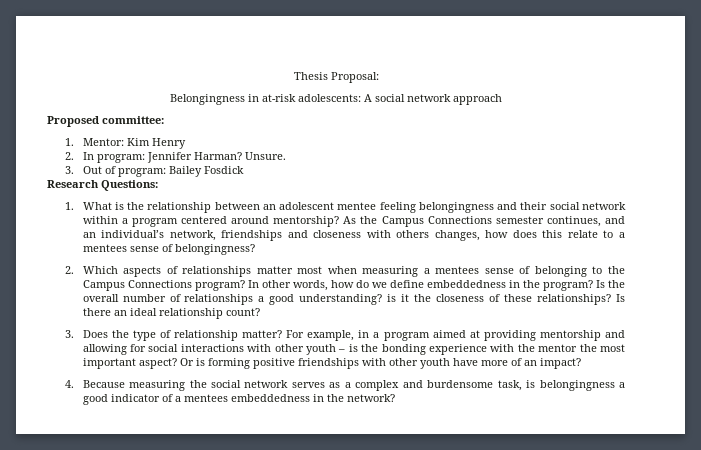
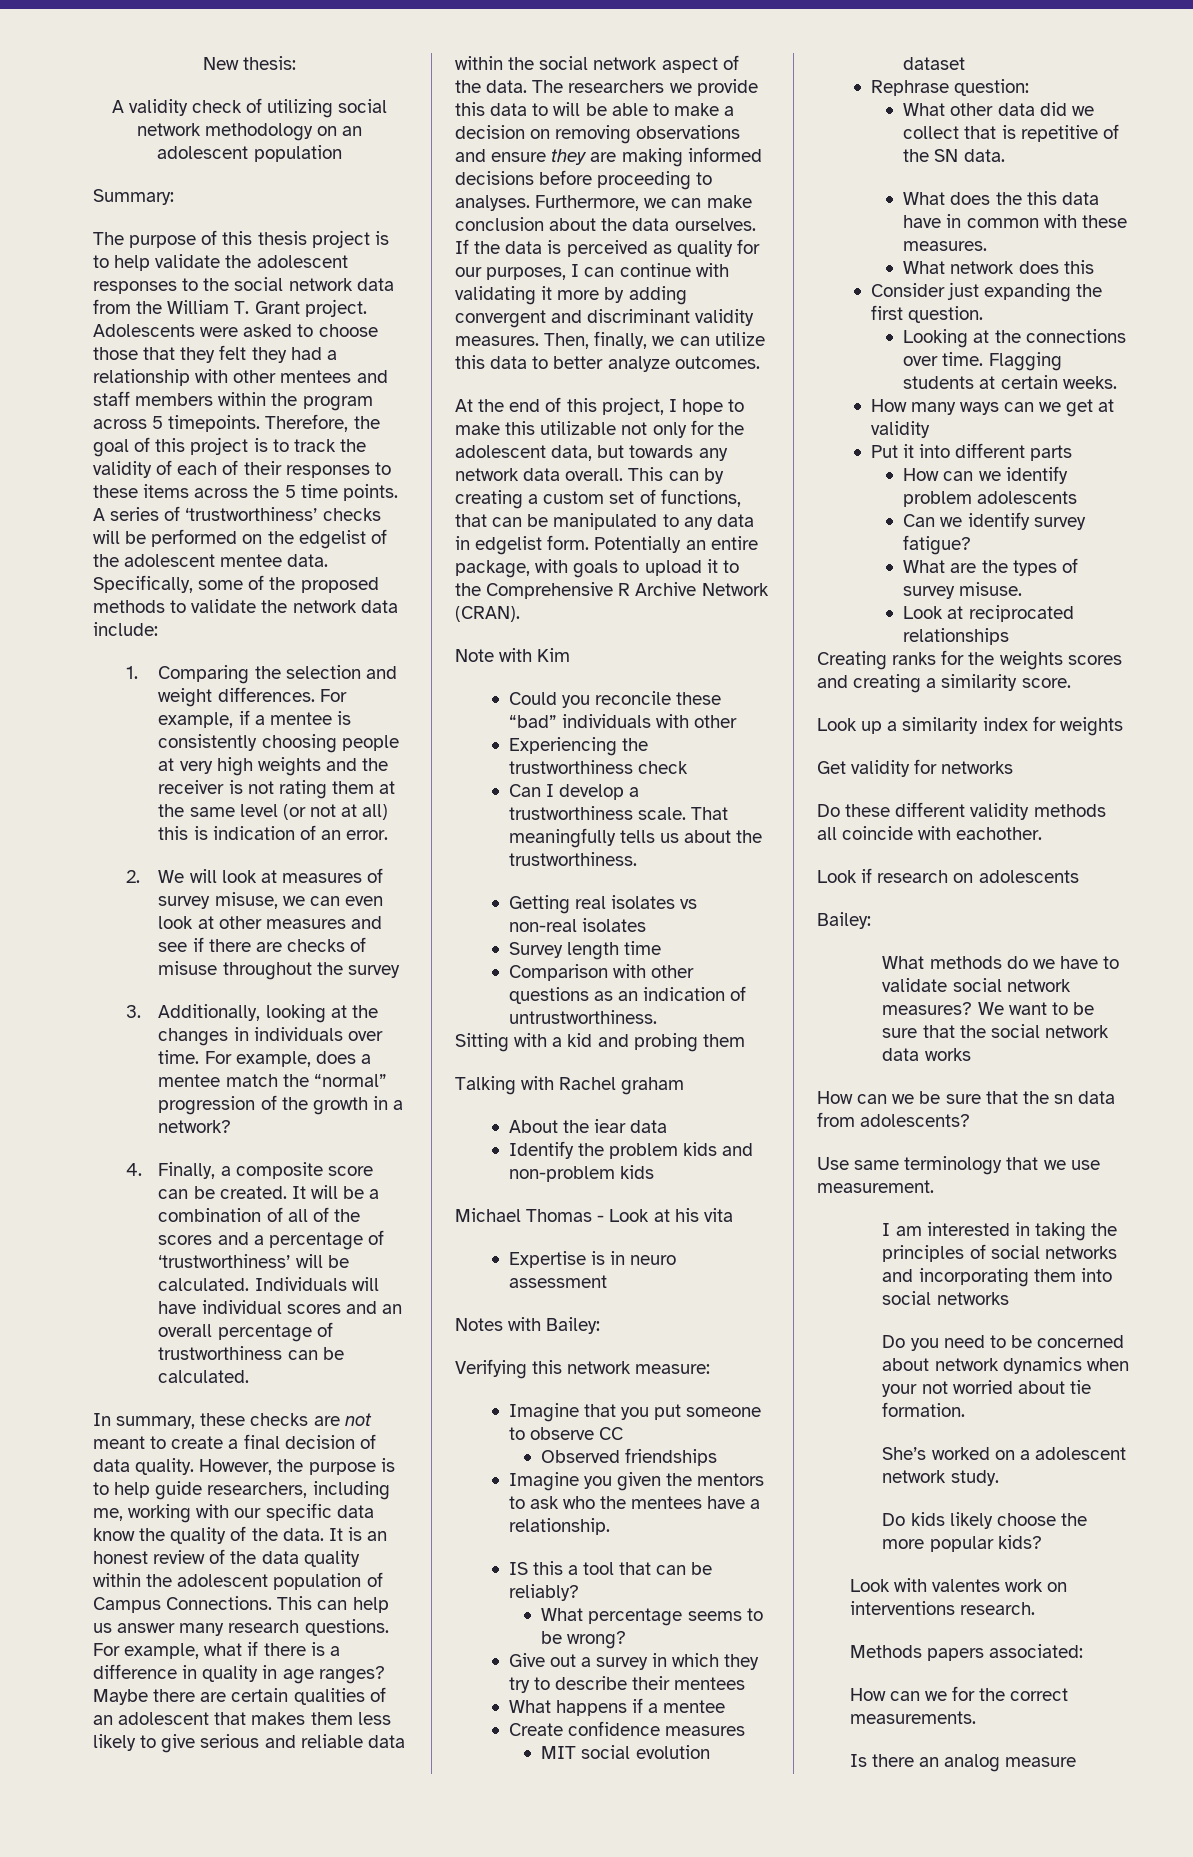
- Thesis Proposal:
- Belongingness in at-risk adolescents: A social network approach
- Proposed committee:
- 1. Mentor: Kim Henry
- 2. In program: Jennifer Harman? Unsure.
- 3. Out of program: Bailey Fosdick
- Research Questions:
- 1. What is the relationship between an adolescent mentee feeling belongingness and their social network within a program centered around mentorship? As the Campus Connections semester continues, and an individual’s network, friendships and closeness with others changes, how does this relate to a mentees sense of belongingness?
- 2. Which aspects of relationships matter most when measuring a mentees sense of belonging to the Campus Connections program? In other words, how do we define embeddedness in the program? Is the overall number of relationships a good understanding? is it the closeness of these relationships? Is there an ideal relationship count?
- 3. Does the type of relationship matter? For example, in a program aimed at providing mentorship and allowing for social interactions with other youth – is the bonding experience with the mentor the most important aspect? Or is forming positive friendships with other youth have more of an impact?
- 4. Because measuring the social network serves as a complex and burdensome task, is belongingness a good indicator of a mentees embeddedness in the network?
+ New thesis:
+ A validity check of utilizing social network methodology on an adolescent population
+ Summary:
+ The purpose of this thesis project is to help validate the adolescent responses to the social network data from the William T. Grant project. Adolescents were asked to choose those that they felt they had a relationship with other mentees and staff members within the program across 5 timepoints. Therefore, the goal of this project is to track the validity of each of their responses to these items across the 5 time points. A series of ‘trustworthiness’ checks will be performed on the edgelist of the adolescent mentee data. Specifically, some of the proposed methods to validate the network data include:
+ 1. Comparing the selection and weight differences. For example, if a mentee is consistently choosing people at very high weights and the receiver is not rating them at the same level (or not at all) this is indication of an error.
+ 2. We will look at measures of survey misuse, we can even look at other measures and see if there are checks of misuse throughout the survey
+ 3. Additionally, looking at the changes in individuals over time. For example, does a mentee match the “normal” progression of the growth in a network?
+ 4. Finally, a composite score can be created. It will be a combination of all of the scores and a percentage of ‘trustworthiness’ will be calculated. Individuals will have individual scores and an overall percentage of trustworthiness can be calculated.
+ In summary, these checks are not meant to create a final decision of data quality. However, the purpose is to help guide researchers, including me, working with our specific data know the quality of the data. It is an honest review of the data quality within the adolescent population of Campus Connections. This can help us answer many research questions. For example, what if there is a difference in quality in age ranges? Maybe there are certain qualities of an adolescent that makes them less likely to give serious and reliable data within the social network aspect of the data. The researchers we provide this data to will be able to make a decision on removing observations and ensure they are making informed decisions before proceeding to analyses. Furthermore, we can make conclusion about the data ourselves. If the data is perceived as quality for our purposes, I can continue with validating it more by adding convergent and discriminant validity measures. Then, finally, we can utilize this data to better analyze outcomes.
+ At the end of this project, I hope to make this utilizable not only for the adolescent data, but towards any network data overall. This can by creating a custom set of functions, that can be manipulated to any data in edgelist form. Potentially an entire package, with goals to upload it to the Comprehensive R Archive Network (CRAN).
+ Note with Kim
+ Could you reconcile these “bad” individuals with other
+ Experiencing the trustworthiness check
+ Can I develop a trustworthiness scale. That meaningfully tells us about the trustworthiness.
+ Getting real isolates vs non-real isolates
+ Survey length time
+ Comparison with other questions as an indication of untrustworthiness.
+ Sitting with a kid and probing them
+ Talking with Rachel graham
+ About the iear data
+ Identify the problem kids and non-problem kids
+ Michael Thomas - Look at his vita
+ Expertise is in neuro assessment
+ Notes with Bailey:
+ Verifying this network measure:
+ Imagine that you put someone to observe CC
+ Observed friendships
+ Imagine you given the mentors to ask who the mentees have a relationship.
+ IS this a tool that can be reliably?
+ What percentage seems to be wrong?
+ Give out a survey in which they try to describe their mentees
+ What happens if a mentee
+ Create confidence measures
+ MIT social evolution dataset
+ Rephrase question:
+ What other data did we collect that is repetitive of the SN data.
+ What does the this data have in common with these measures.
+ What network does this
+ Consider just expanding the first question.
+ Looking at the connections over time. Flagging students at certain weeks.
+ How many ways can we get at validity
+ Put it into different parts
+ How can we identify problem adolescents
+ Can we identify survey fatigue?
+ What are the types of survey misuse.
+ Look at reciprocated relationships
+ Creating ranks for the weights scores and creating a similarity score.
+ Look up a similarity index for weights
+ Get validity for networks
+ Do these different validity methods all coincide with eachother.
+ Look if research on adolescents
+ Bailey:
+ What methods do we have to validate social network measures? We want to be sure that the social network data works
+ How can we be sure that the sn data from adolescents?
+ Use same terminology that we use measurement.
+ I am interested in taking the principles of social networks and incorporating them into social networks
+ Do you need to be concerned about network dynamics when your not worried about tie formation.
+ She’s worked on a adolescent network study.
+ Do kids likely choose the more popular kids?
+ Look with valentes work on interventions research.
+ Methods papers associated:
+ How can we for the correct measurements.
+ Is there an analog measure

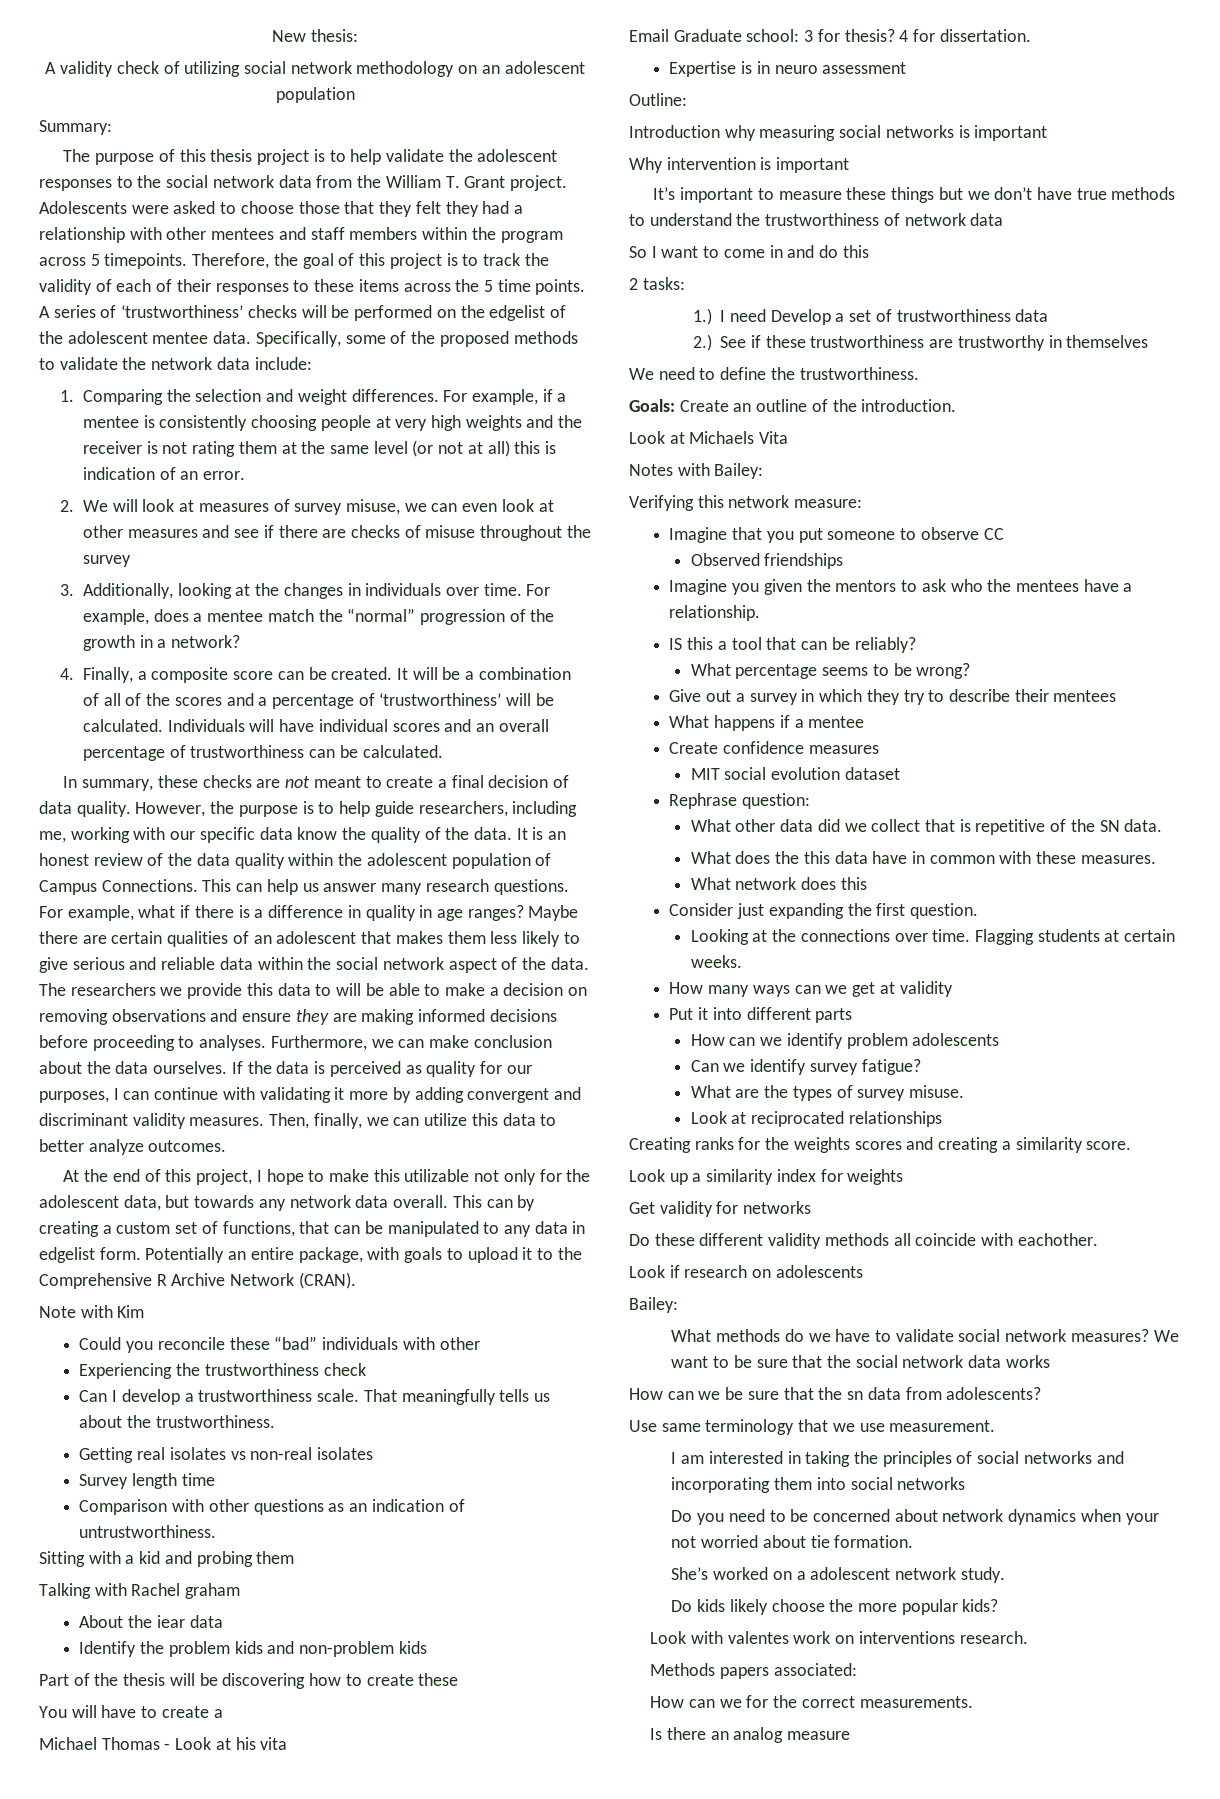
+ Part of the thesis will be discovering how to create these
+ You will have to create a
+ Email Graduate school: 3 for thesis? 4 for dissertation.
+ Outline:
+ Introduction why measuring social networks is important
+ Why intervention is important
+ It’s important to measure these things but we don’t have true methods to understand the trustworthiness of network data
+ So I want to come in and do this
+ 2 tasks:
+ 1.) I need Develop a set of trustworthiness data
+ 2.) See if these trustworthiness are trustworthy in themselves
+ We need to define the trustworthiness.
+ Goals: Create an outline of the introduction.
+ Look at Michaels Vita

